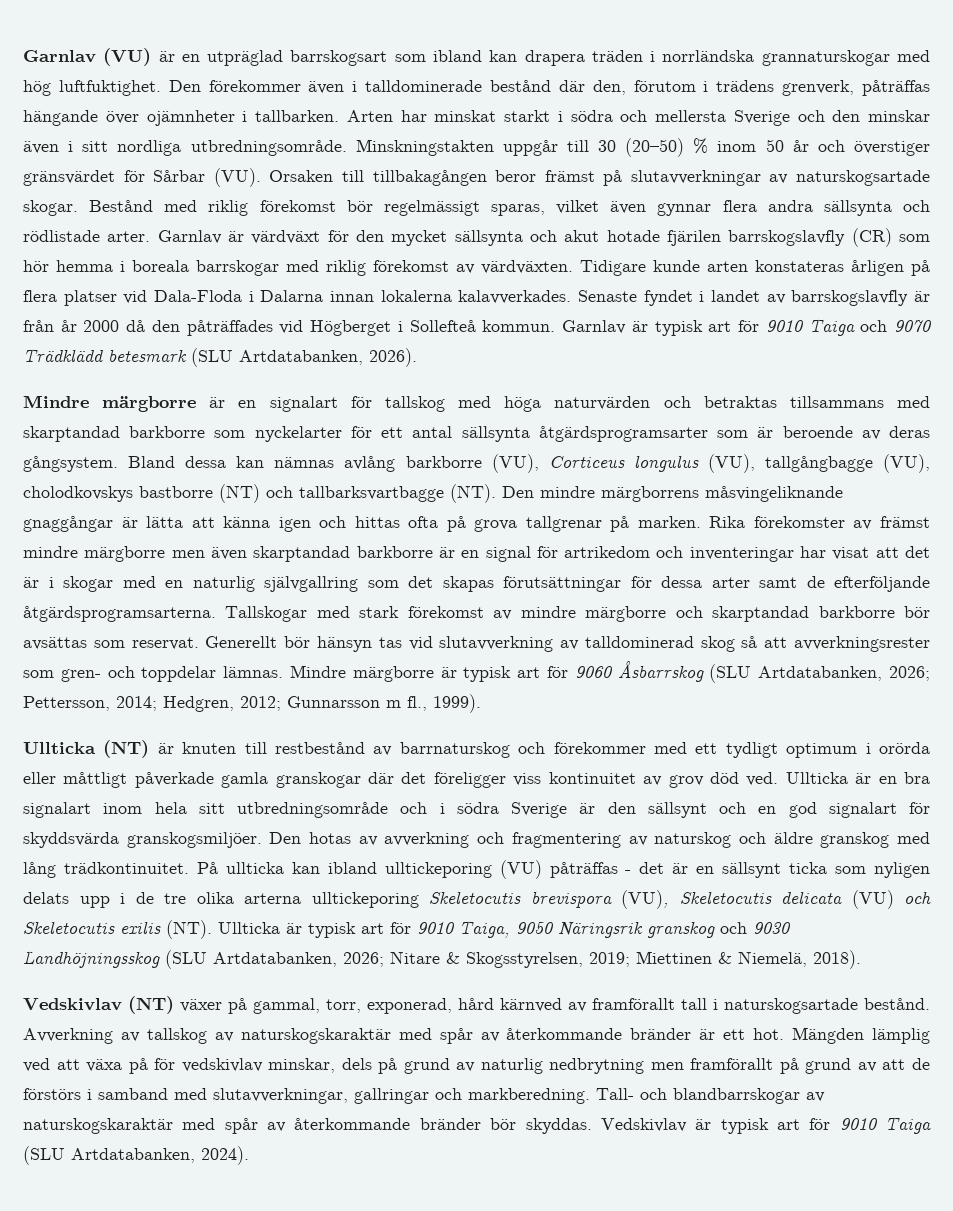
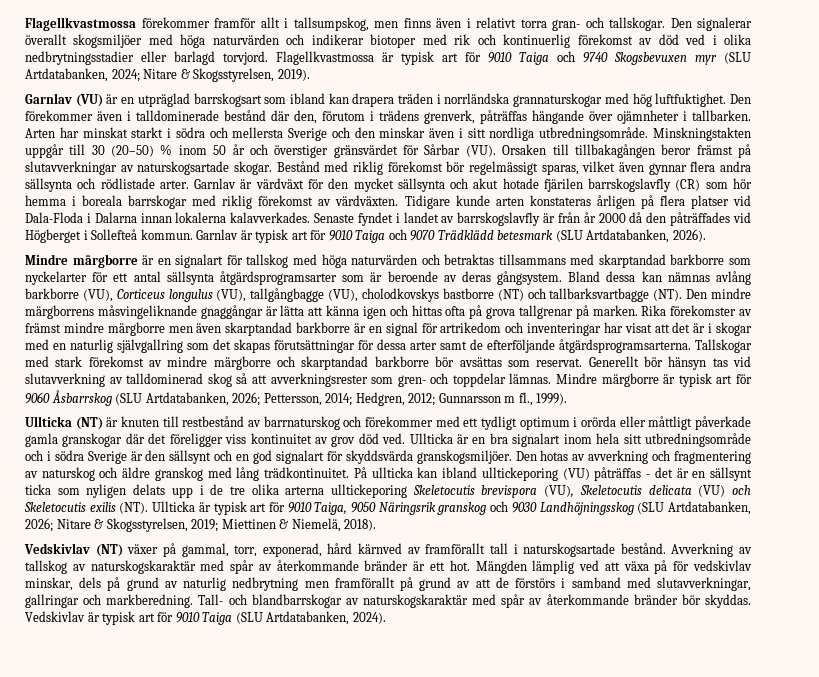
+ Flagellkvastmossa förekommer framför allt i tallsumpskog, men finns även i relativt torra gran- och tallskogar. Den signalerar överallt skogsmiljöer med höga naturvärden och indikerar biotoper med rik och kontinuerlig förekomst av död ved i olika nedbrytningsstadier eller barlagd torvjord. Flagellkvastmossa är typisk art för 9010 Taiga och 9740 Skogsbevuxen myr (SLU Artdatabanken, 2024; Nitare & Skogsstyrelsen, 2019).

